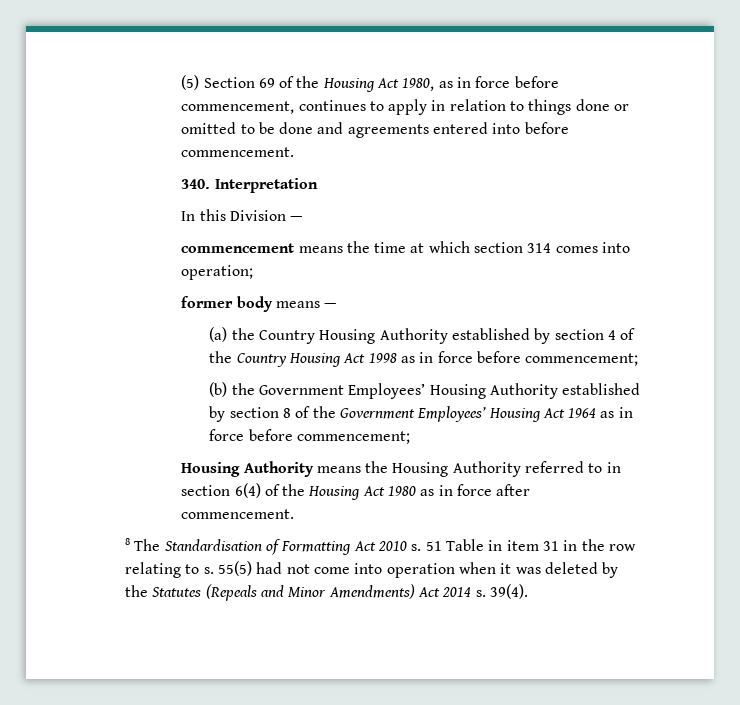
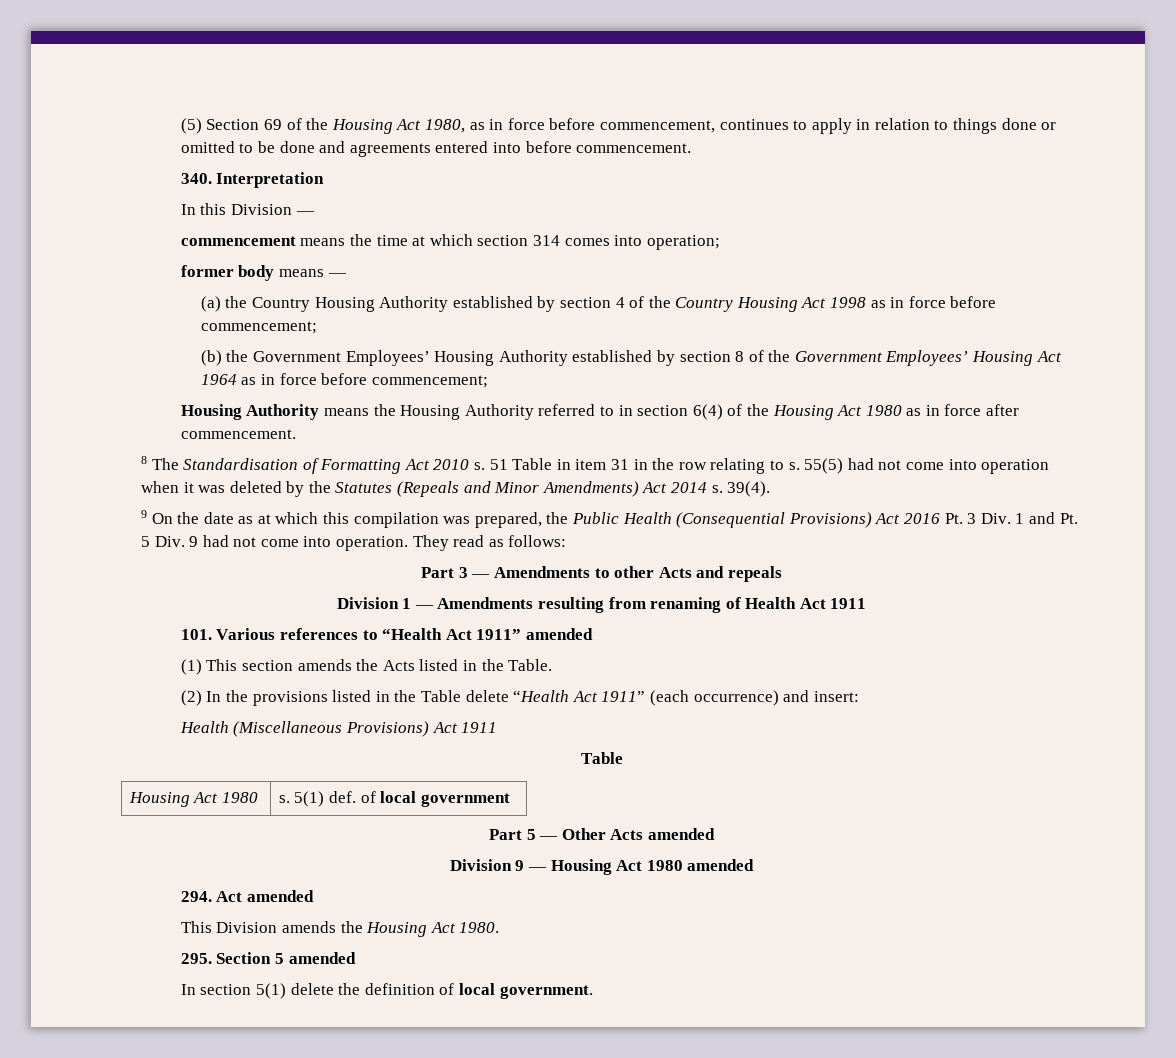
+ 9 On the date as at which this compilation was prepared, the Public Health (Consequential Provisions) Act 2016 Pt. 3 Div. 1 and Pt. 5 Div. 9 had not come into operation. They read as follows:
+ Part 3 — Amendments to other Acts and repeals
+ Division 1 — Amendments resulting from renaming of Health Act 1911
+ 101. Various references to “Health Act 1911” amended
+ (1) This section amends the Acts listed in the Table.
+ (2) In the provisions listed in the Table delete “Health Act 1911” (each occurrence) and insert:
+ Health (Miscellaneous Provisions) Act 1911
+ Table
+ Housing Act 1980 | s. 5(1) def. of local government
+ Part 5 — Other Acts amended
+ Division 9 — Housing Act 1980 amended
+ 294. Act amended
+ This Division amends the Housing Act 1980.
+ 295. Section 5 amended
+ In section 5(1) delete the definition of local government.

